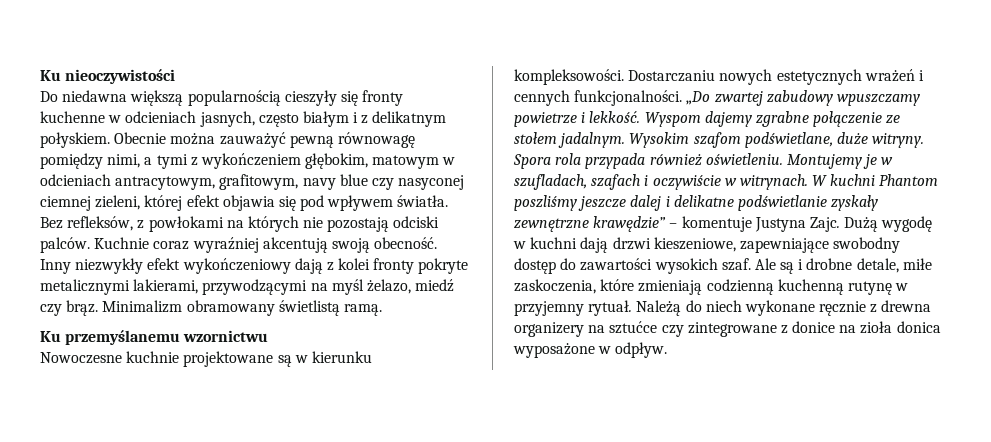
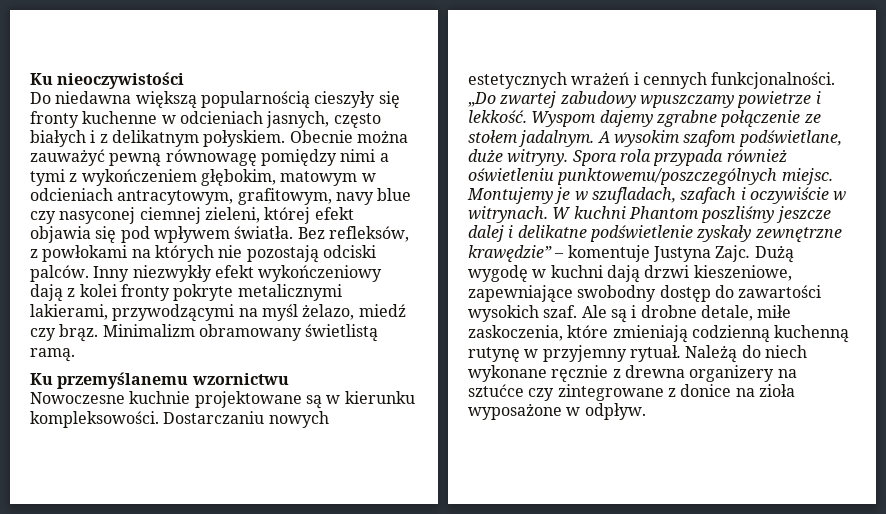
- Do niedawna większą popularnością cieszyły się fronty kuchenne w odcieniach jasnych, często białym i z delikatnym połyskiem.
+ Do niedawna większą popularnością cieszyły się fronty kuchenne w odcieniach jasnych, często białych i z delikatnym połyskiem.
- Obecnie można zauważyć pewną równowagę pomiędzy nimi, a tymi z wykończeniem głębokim, matowym w odcieniach antracytowym, grafitowym, navy blue czy nasyconej ciemnej zieleni, której efekt objawia się pod wpływem światła.
+ Obecnie można zauważyć pewną równowagę pomiędzy nimi a tymi z wykończeniem głębokim, matowym w odcieniach antracytowym, grafitowym, navy blue czy nasyconej ciemnej zieleni, której efekt objawia się pod wpływem światła.
- Kuchnie coraz wyraźniej akcentują swoją obecność.
- Wysokim szafom podświetlane, duże witryny.
+ A wysokim szafom podświetlane, duże witryny.
- Spora rola przypada również oświetleniu.
+ Spora rola przypada również oświetleniu punktowemu/poszczególnych miejsc.
- W kuchni Phantom poszliśmy jeszcze dalej i delikatne podświetlanie zyskały zewnętrzne krawędzie” – komentuje Justyna Zajc.
+ W kuchni Phantom poszliśmy jeszcze dalej i delikatne podświetlenie zyskały zewnętrzne krawędzie” – komentuje Justyna Zajc.
- Należą do niech wykonane ręcznie z drewna organizery na sztućce czy zintegrowane z donice na zioła donica wyposażone w odpływ.
+ Należą do niech wykonane ręcznie z drewna organizery na sztućce czy zintegrowane z donice na zioła wyposażone w odpływ.

